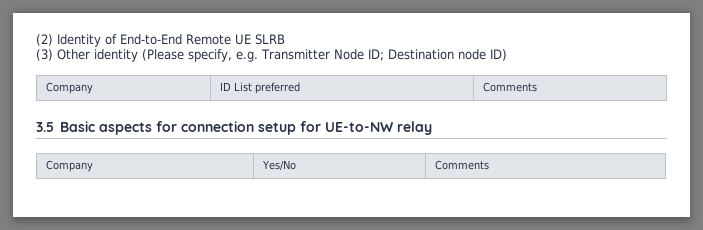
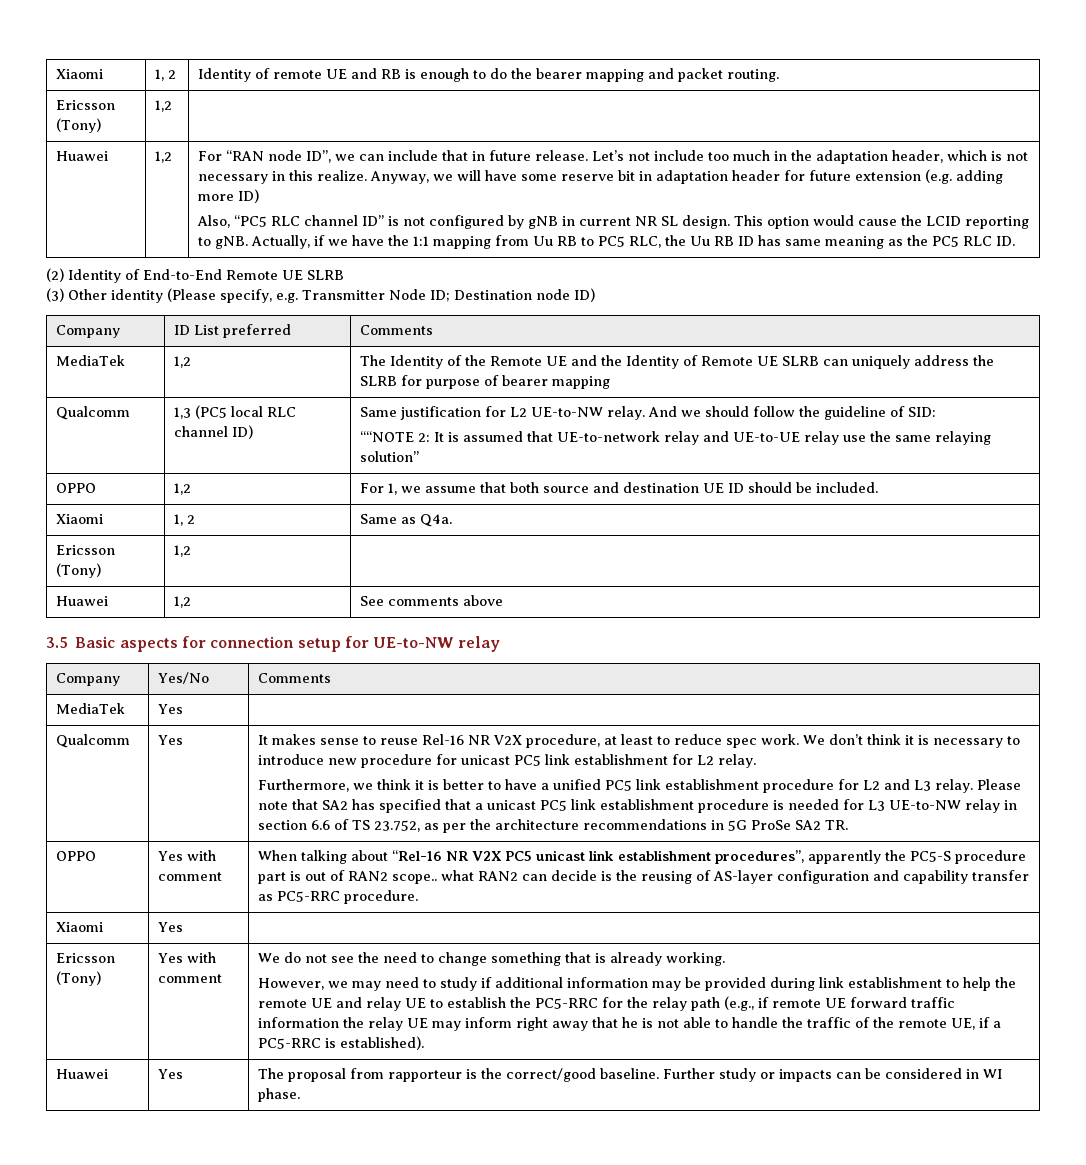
+ Xiaomi | 1, 2 | Identity of remote UE and RB is enough to do the bearer mapping and packet routing.
+ Ericsson (Tony) | 1,2 |
+ Huawei | 1,2 | For “RAN node ID”, we can include that in future release. Let’s not include too much in the adaptation header, which is not necessary in this realize. Anyway, we will have some reserve bit in adaptation header for future extension (e.g. adding more ID)
+ Also, “PC5 RLC channel ID” is not configured by gNB in current NR SL design. This option would cause the LCID reporting to gNB. Actually, if we have the 1:1 mapping from Uu RB to PC5 RLC, the Uu RB ID has same meaning as the PC5 RLC ID.
+ MediaTek | 1,2 | The Identity of the Remote UE and the Identity of Remote UE SLRB can uniquely address the SLRB for purpose of bearer mapping
+ Qualcomm | 1,3 (PC5 local RLC channel ID) | Same justification for L2 UE-to-NW relay. And we should follow the guideline of SID:
+ ““NOTE 2: It is assumed that UE-to-network relay and UE-to-UE relay use the same relaying solution”
+ OPPO | 1,2 | For 1, we assume that both source and destination UE ID should be included.
+ Xiaomi | 1, 2 | Same as Q4a.
+ Ericsson (Tony) | 1,2 |
+ Huawei | 1,2 | See comments above
+ MediaTek | Yes |
+ Qualcomm | Yes | It makes sense to reuse Rel-16 NR V2X procedure, at least to reduce spec work. We don’t think it is necessary to introduce new procedure for unicast PC5 link establishment for L2 relay.
+ Furthermore, we think it is better to have a unified PC5 link establishment procedure for L2 and L3 relay. Please note that SA2 has specified that a unicast PC5 link establishment procedure is needed for L3 UE-to-NW relay in section 6.6 of TS 23.752, as per the architecture recommendations in 5G ProSe SA2 TR.
+ OPPO | Yes with comment | When talking about “Rel-16 NR V2X PC5 unicast link establishment procedures”, apparently the PC5-S procedure part is out of RAN2 scope.. what RAN2 can decide is the reusing of AS-layer configuration and capability transfer as PC5-RRC procedure.
+ Xiaomi | Yes |
+ Ericsson (Tony) | Yes with comment | We do not see the need to change something that is already working.
+ However, we may need to study if additional information may be provided during link establishment to help the remote UE and relay UE to establish the PC5-RRC for the relay path (e.g., if remote UE forward traffic information the relay UE may inform right away that he is not able to handle the traffic of the remote UE, if a PC5-RRC is established).
+ Huawei | Yes | The proposal from rapporteur is the correct/good baseline. Further study or impacts can be considered in WI phase.

